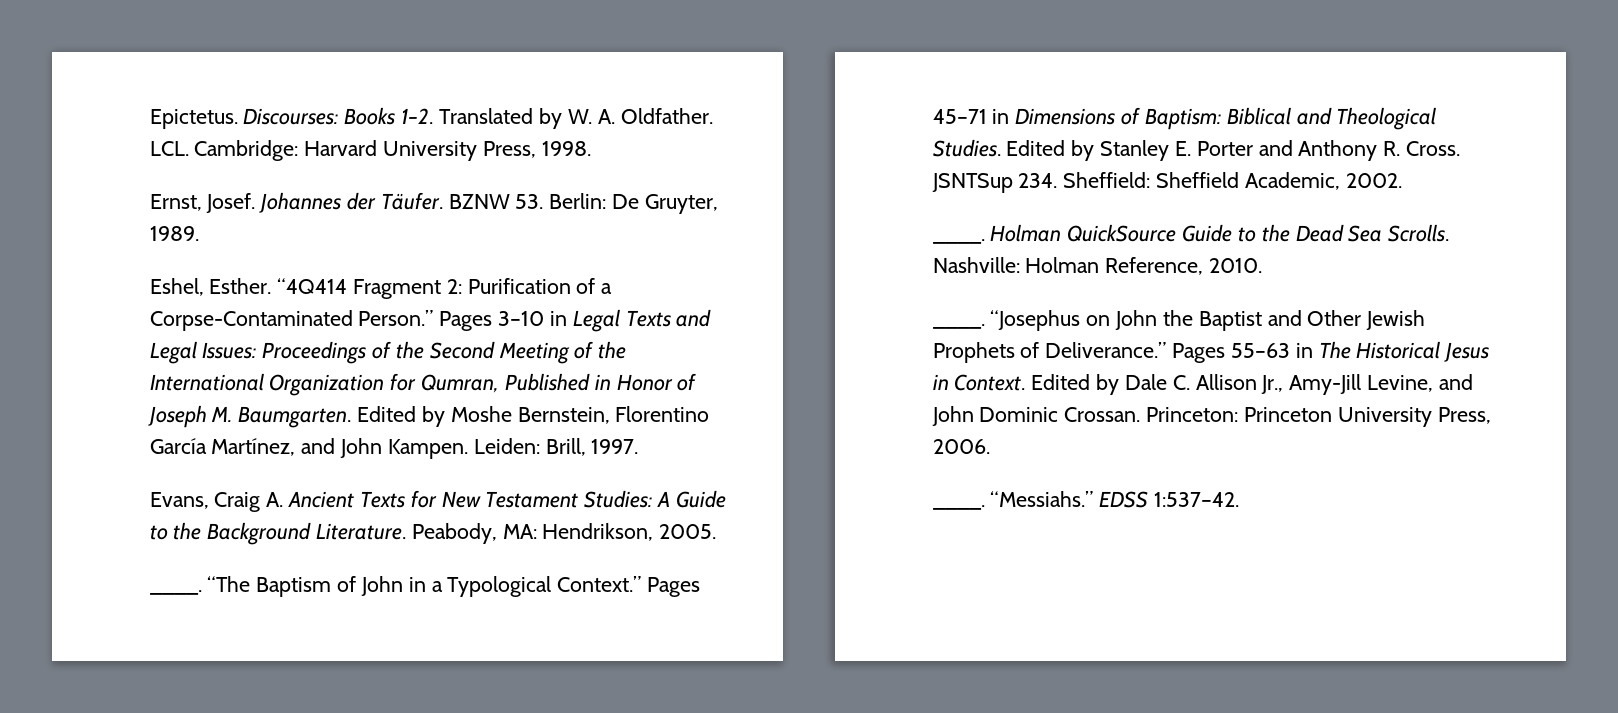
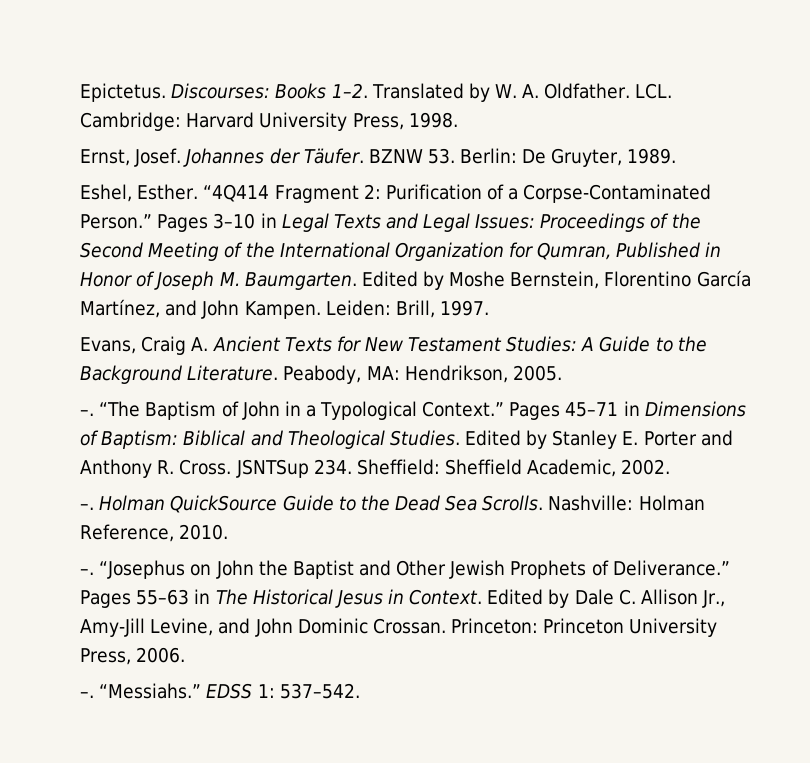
  Peabody, MA: Hendrikson, 2005.
- ____.
+ –.
  JSNTSup 234. Sheffield: Sheffield Academic, 2002.
- ____.
+ –.
  Nashville: Holman Reference, 2010.
- ____.
+ –.
  Princeton: Princeton University Press, 2006.
- ____.
+ –.
- EDSS 1:537–42.
+ EDSS 1: 537–542.

